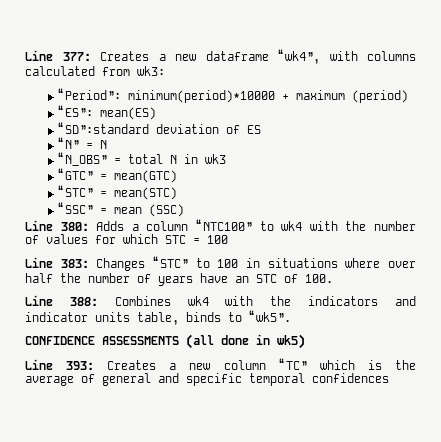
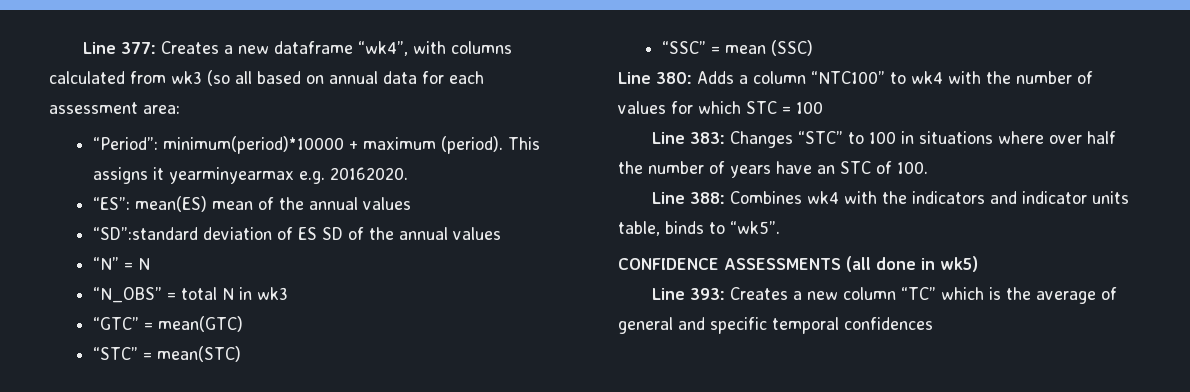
- Line 377: Creates a new dataframe “wk4”, with columns calculated from wk3:
- “Period”: minimum(period)*10000 + maximum (period)
- “ES”: mean(ES)
+ Line 377: Creates a new dataframe “wk4”, with columns calculated from wk3 (so all based on annual data for each assessment area:
+ “Period”: minimum(period)*10000 + maximum (period). This assigns it yearminyearmax e.g. 20162020.
+ “ES”: mean(ES) mean of the annual values
- “SD”:standard deviation of ES
+ “SD”:standard deviation of ES SD of the annual values

